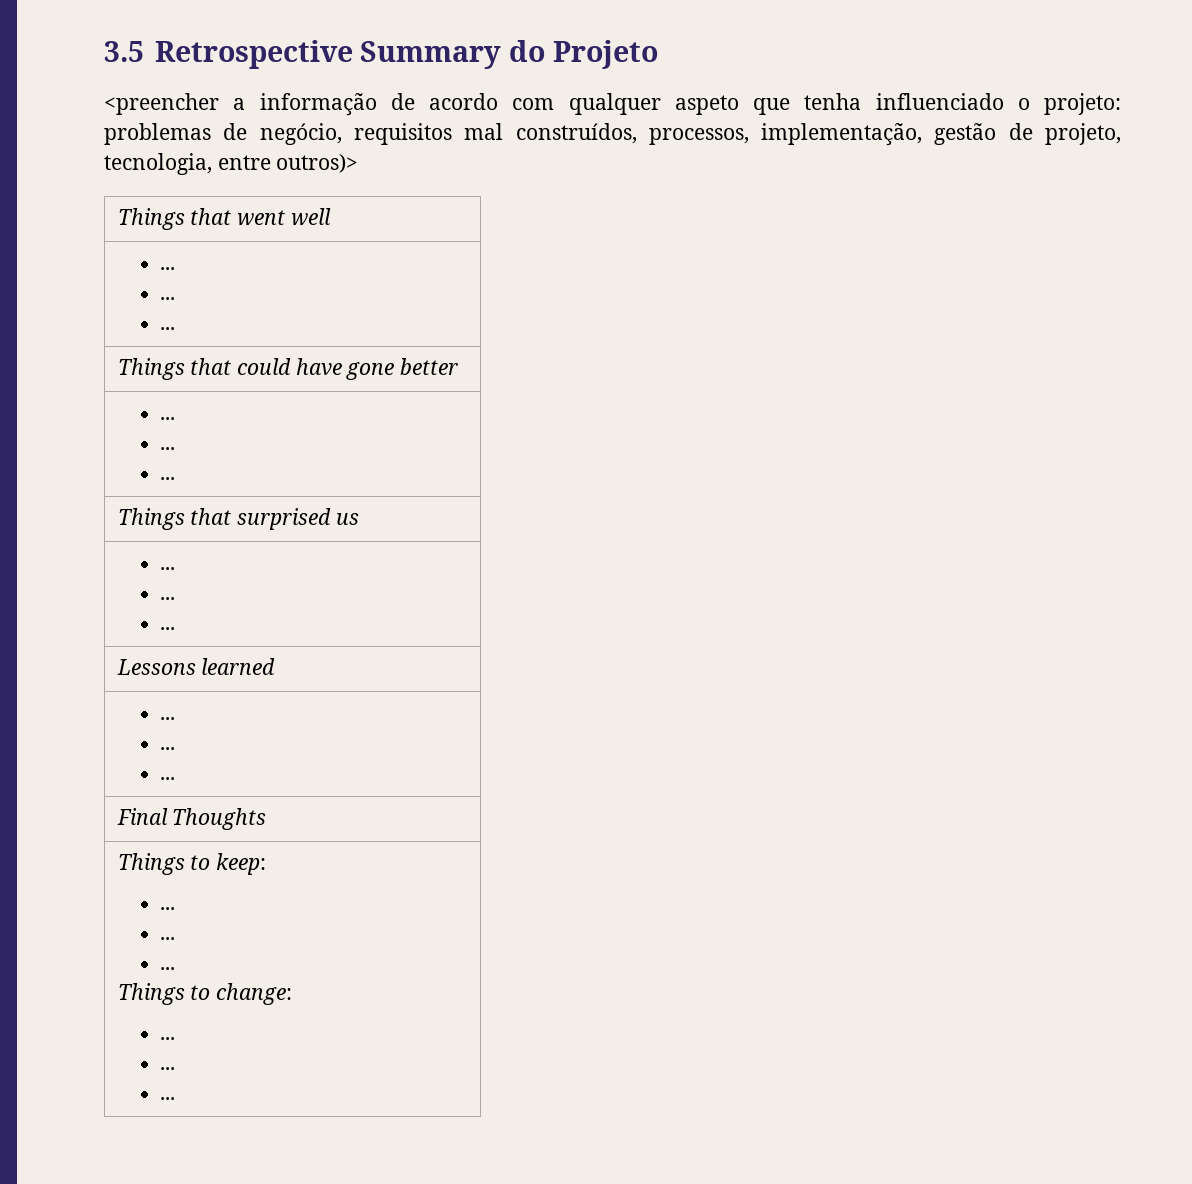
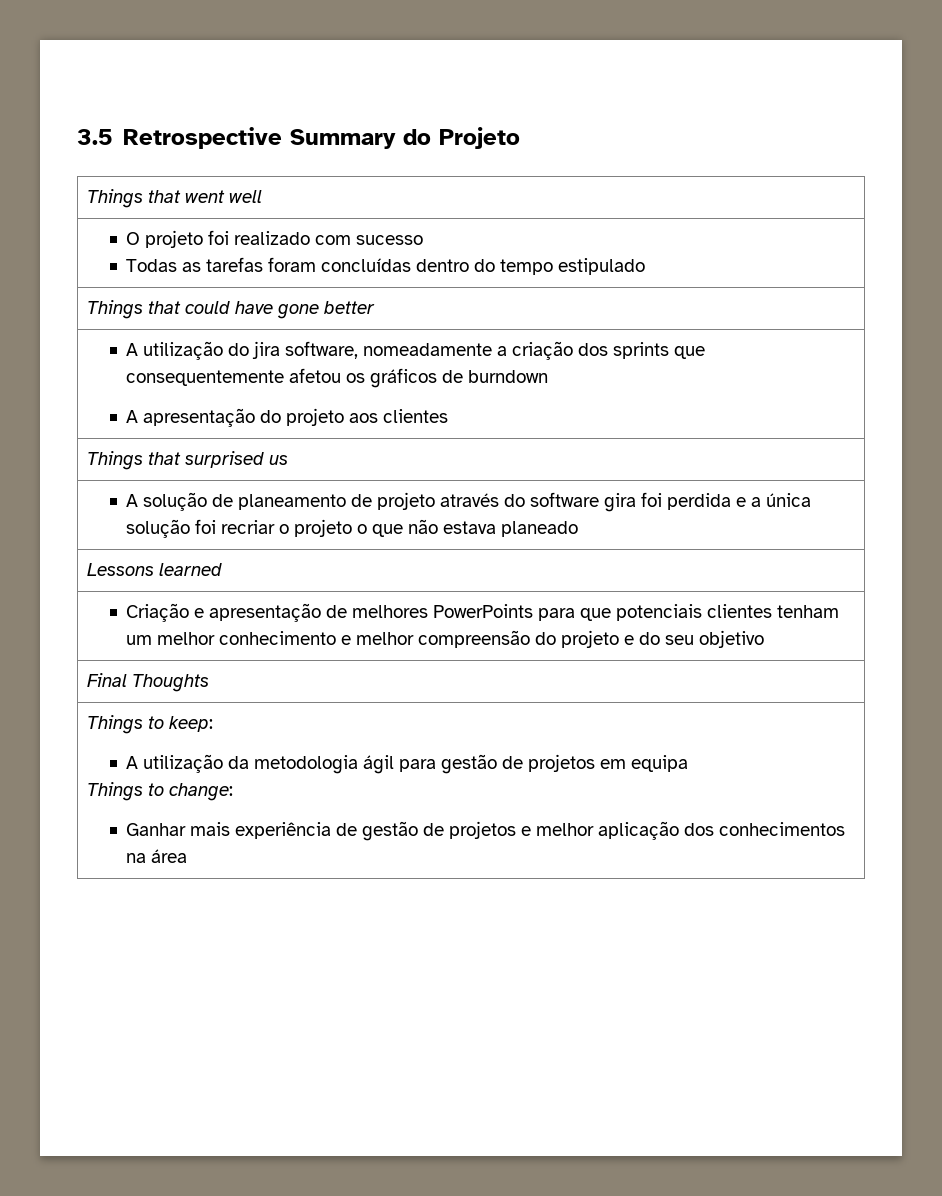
- <preencher a informação de acordo com qualquer aspeto que tenha influenciado o projeto: problemas de negócio, requisitos mal construídos, processos, implementação, gestão de projeto, tecnologia, entre outros)>
  Things that went well
- ...
- ...
- ...
+ O projeto foi realizado com sucesso
+ Todas as tarefas foram concluídas dentro do tempo estipulado
  Things that could have gone better
- ...
- ...
- ...
+ A utilização do jira software, nomeadamente a criação dos sprints que consequentemente afetou os gráficos de burndown
+ A apresentação do projeto aos clientes
  Things that surprised us
- ...
- ...
- ...
+ A solução de planeamento de projeto através do software gira foi perdida e a única solução foi recriar o projeto o que não estava planeado
  Lessons learned
- ...
- ...
- ...
+ Criação e apresentação de melhores PowerPoints para que potenciais clientes tenham um melhor conhecimento e melhor compreensão do projeto e do seu objetivo
  Things to keep:
- ...
- ...
- ...
+ A utilização da metodologia ágil para gestão de projetos em equipa
  Things to change:
- ...
- ...
- ...
+ Ganhar mais experiência de gestão de projetos e melhor aplicação dos conhecimentos na área

